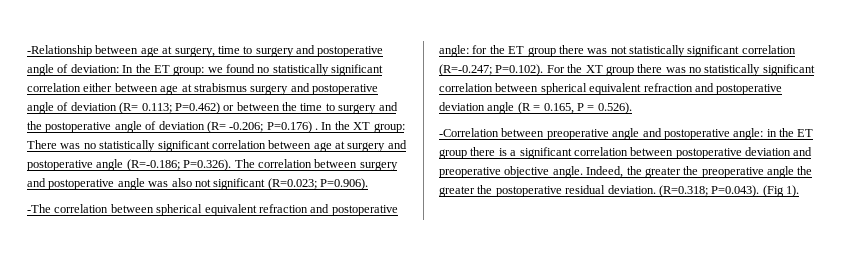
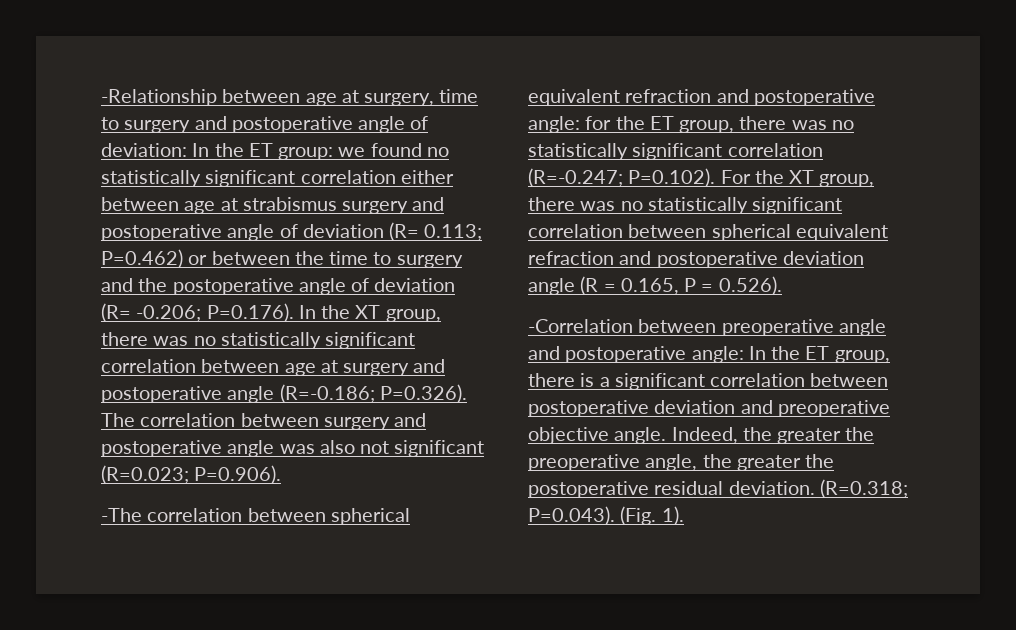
- P=0.176) . In the XT group: There was no statistically significant correlation between age at surgery and postoperative angle (R=-0.186;
+ P=0.176). In the XT group, there was no statistically significant correlation between age at surgery and postoperative angle (R=-0.186;
- -The correlation between spherical equivalent refraction and postoperative angle: for the ET group there was not statistically significant correlation (R=-0.247; P=0.102). For the XT group there was no statistically significant correlation between spherical equivalent refraction and postoperative deviation angle (R = 0.165, P = 0.526).
+ -The correlation between spherical equivalent refraction and postoperative angle: for the ET group, there was no statistically significant correlation (R=-0.247; P=0.102). For the XT group, there was no statistically significant correlation between spherical equivalent refraction and postoperative deviation angle (R = 0.165, P = 0.526).
- -Correlation between preoperative angle and postoperative angle: in the ET group there is a significant correlation between postoperative deviation and preoperative objective angle.
+ -Correlation between preoperative angle and postoperative angle: In the ET group, there is a significant correlation between postoperative deviation and preoperative objective angle.
- Indeed, the greater the preoperative angle the greater the postoperative residual deviation.
+ Indeed, the greater the preoperative angle, the greater the postoperative residual deviation.
- (R=0.318; P=0.043). (Fig 1).
+ (R=0.318; P=0.043). (Fig. 1).

